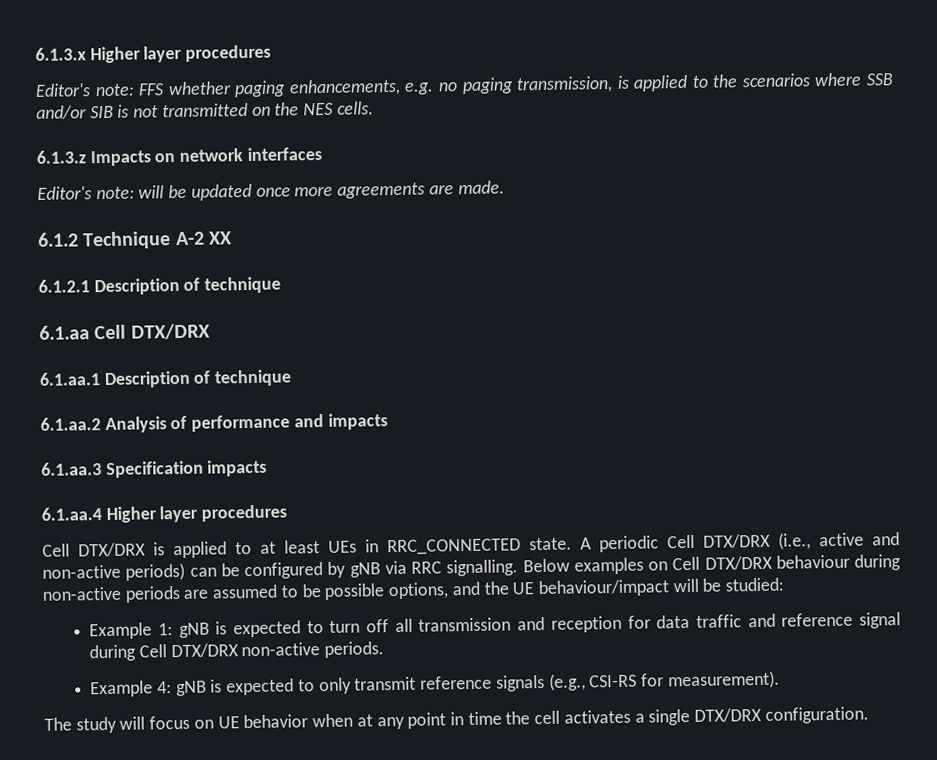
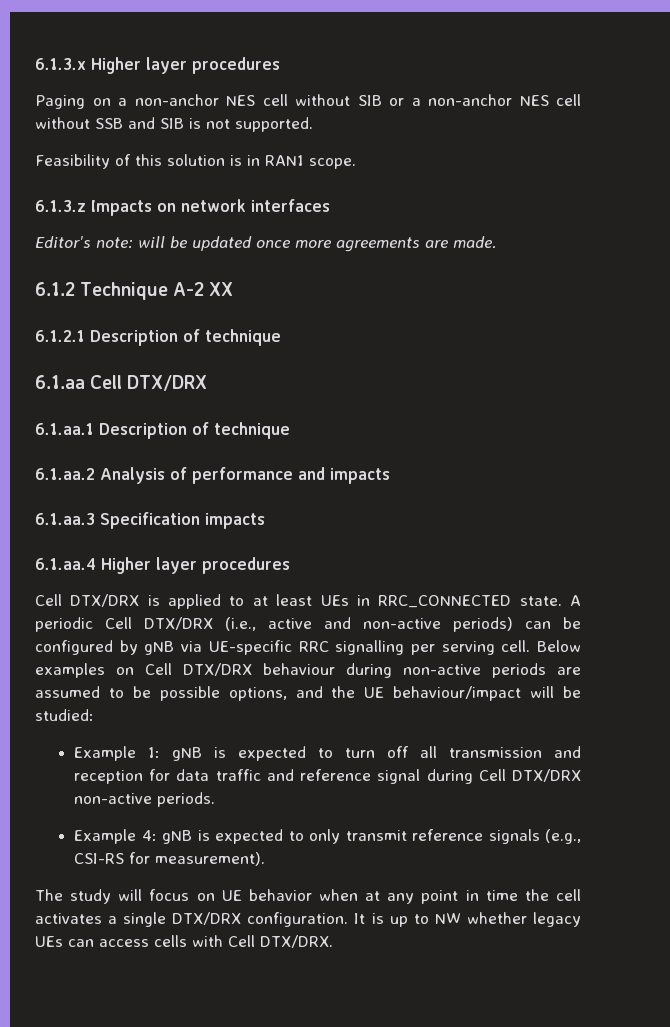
- Editor's note: FFS whether paging enhancements, e.g. no paging transmission, is applied to the scenarios where SSB and/or SIB is not transmitted on the NES cells.
+ Paging on a non-anchor NES cell without SIB or a non-anchor NES cell without SSB and SIB is not supported.
+ Feasibility of this solution is in RAN1 scope.
- A periodic Cell DTX/DRX (i.e., active and non-active periods) can be configured by gNB via RRC signalling.
+ A periodic Cell DTX/DRX (i.e., active and non-active periods) can be configured by gNB via UE-specific RRC signalling per serving cell.
+ It is up to NW whether legacy UEs can access cells with Cell DTX/DRX.

